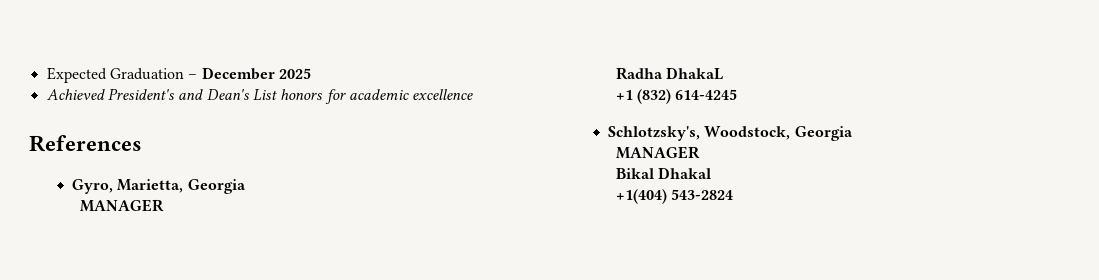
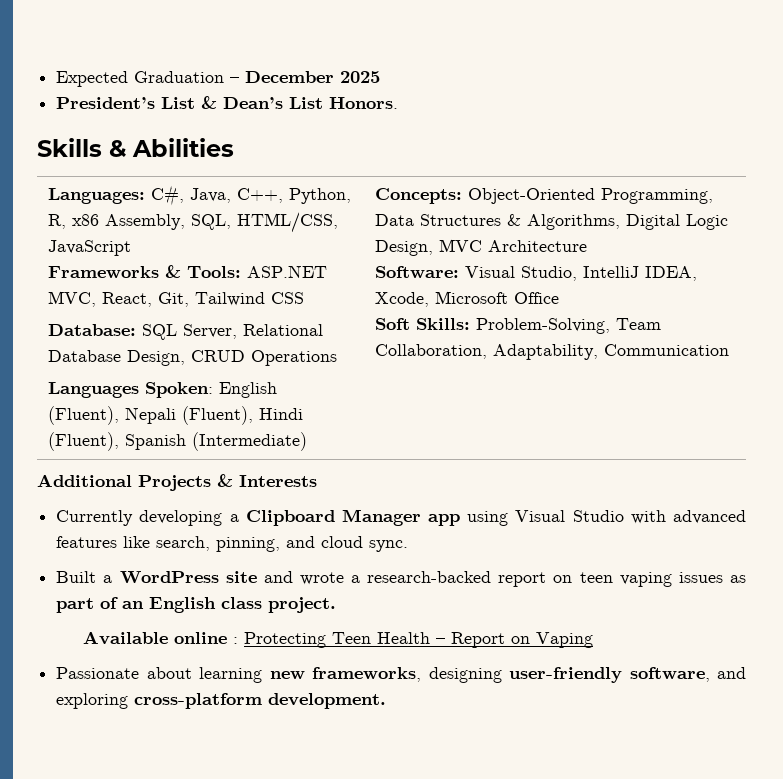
- Achieved President's and Dean's List honors for academic excellence
- References
- Gyro, Marietta, Georgia
- MANAGER
- Radha DhakaL
- +1 (832) 614-4245
- Schlotzsky's, Woodstock, Georgia
- MANAGER
- Bikal Dhakal
- +1(404) 543-2824
+ President’s List & Dean’s List Honors.
+ Skills & Abilities
+ Languages: C#, Java, C++, Python, R, x86 Assembly, SQL, HTML/CSS, JavaScript
+ Frameworks & Tools: ASP.NET MVC, React, Git, Tailwind CSS
+ Database: SQL Server, Relational Database Design, CRUD Operations
+ Languages Spoken: English (Fluent), Nepali (Fluent), Hindi (Fluent), Spanish (Intermediate) | Concepts: Object-Oriented Programming, Data Structures & Algorithms, Digital Logic Design, MVC Architecture
+ Software: Visual Studio, IntelliJ IDEA, Xcode, Microsoft Office
+ Soft Skills: Problem-Solving, Team Collaboration, Adaptability, Communication
+ Additional Projects & Interests
+ Currently developing a Clipboard Manager app using Visual Studio with advanced features like search, pinning, and cloud sync.
+ Built a WordPress site and wrote a research-backed report on teen vaping issues as part of an English class project.
+ Available online : Protecting Teen Health – Report on Vaping
+ Passionate about learning new frameworks, designing user-friendly software, and exploring cross-platform development.

